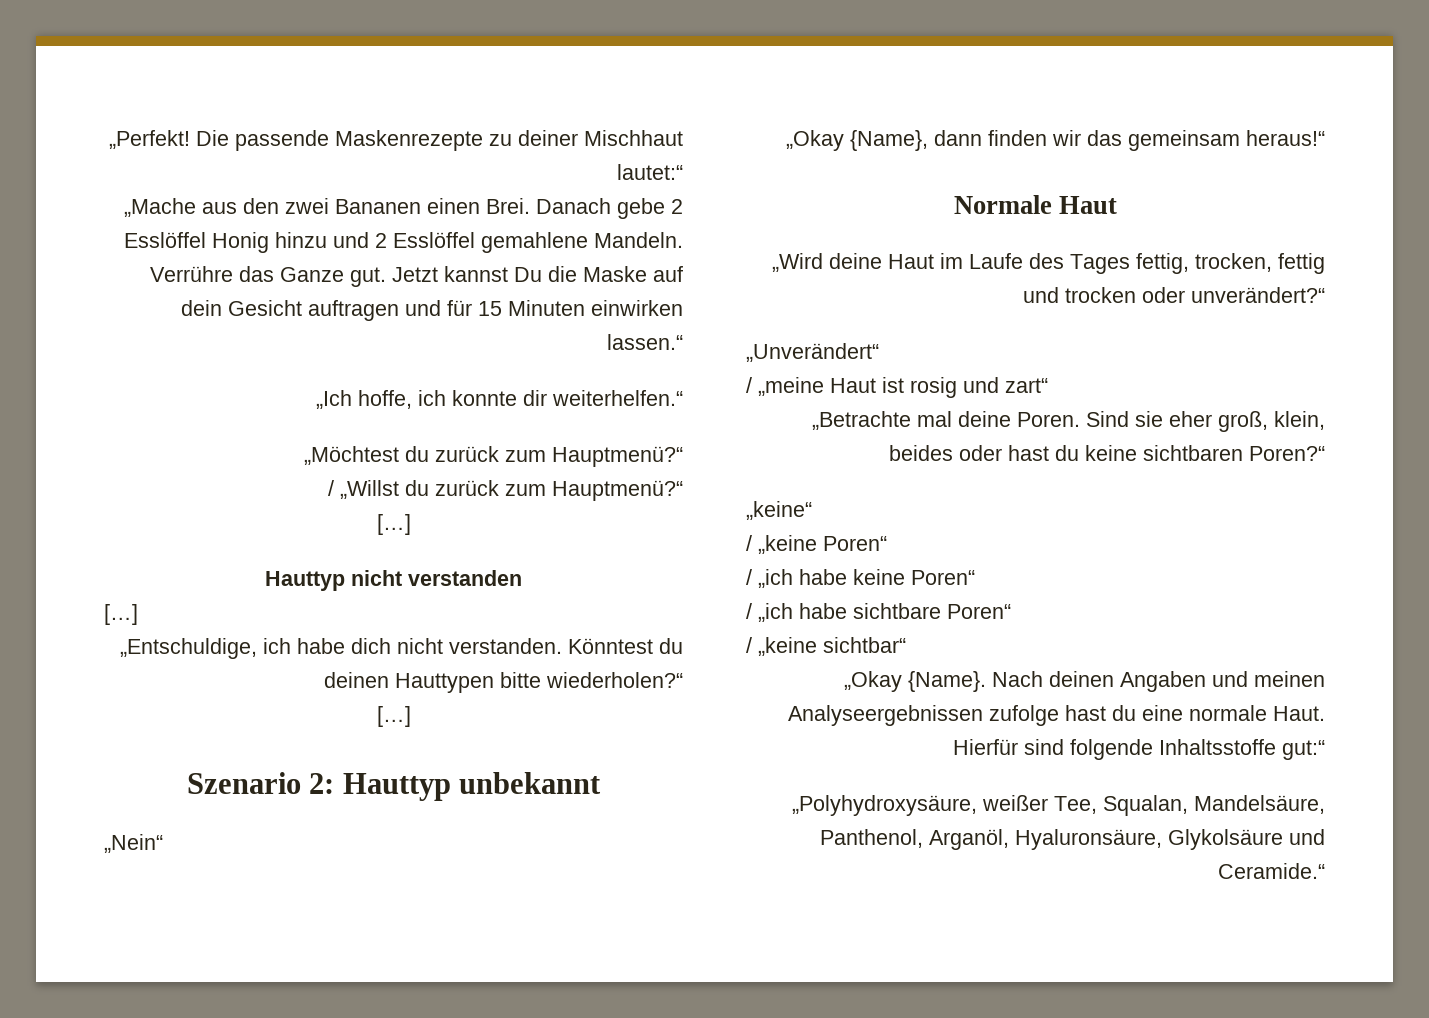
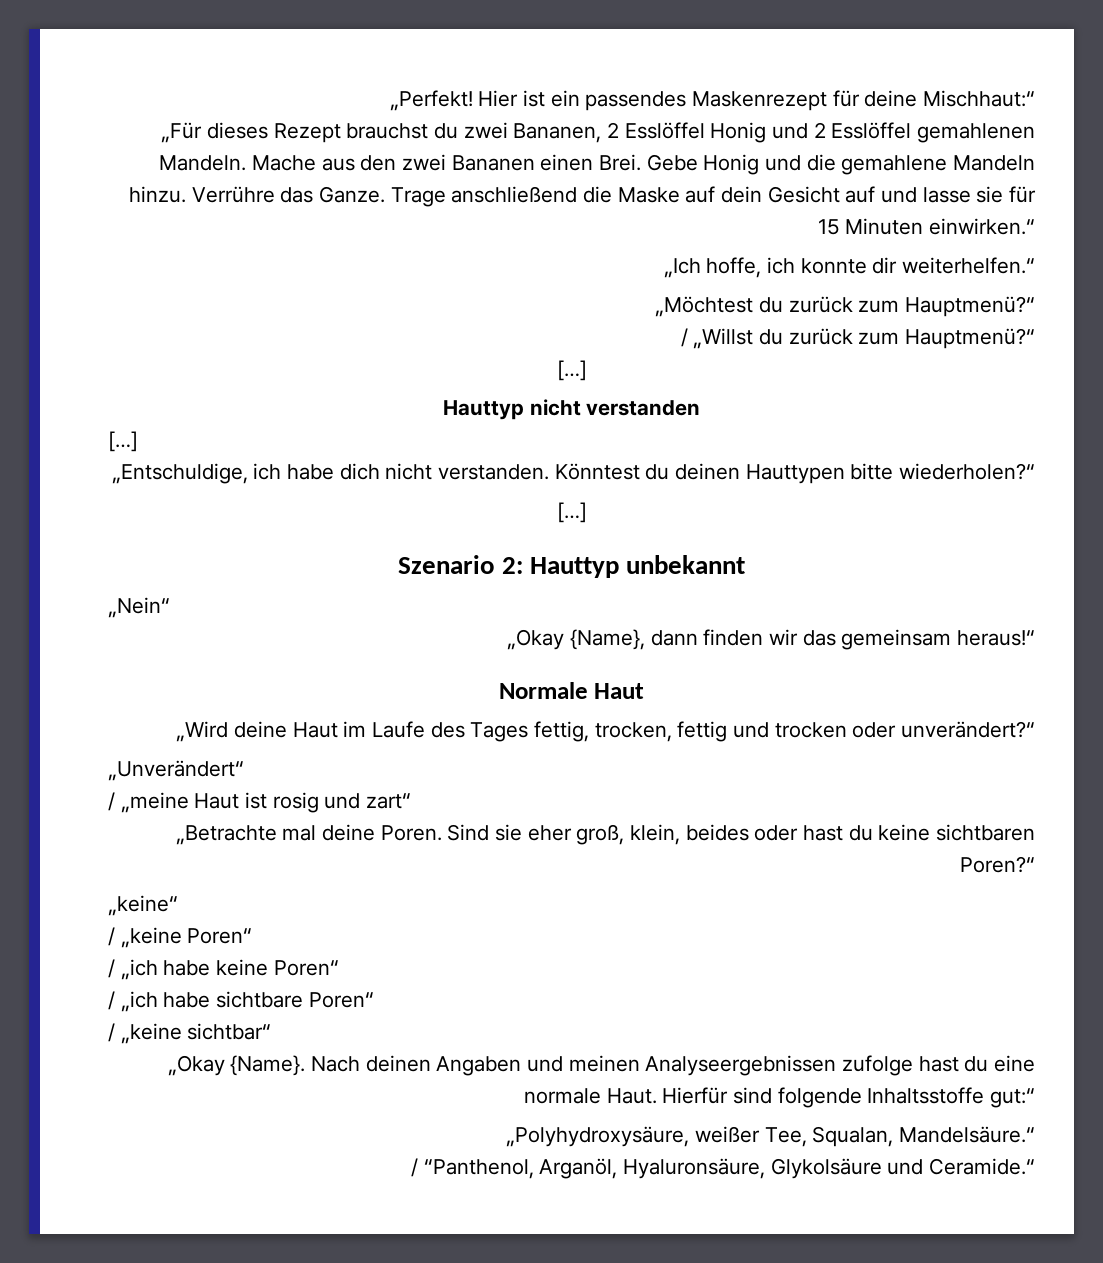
- Die passende Maskenrezepte zu deiner Mischhaut lautet:“
- „Mache aus den zwei Bananen einen Brei.
+ Hier ist ein passendes Maskenrezept für deine Mischhaut:“
+ „Für dieses Rezept brauchst du zwei Bananen, 2 Esslöffel Honig und 2 Esslöffel gemahlenen Mandeln. Mache aus den zwei Bananen einen Brei.
- Danach gebe 2 Esslöffel Honig hinzu und 2 Esslöffel gemahlene Mandeln. Verrühre das Ganze gut. Jetzt kannst Du die Maske auf dein Gesicht auftragen und für 15 Minuten einwirken lassen.“
+ Gebe Honig und die gemahlene Mandeln hinzu. Verrühre das Ganze. Trage anschließend die Maske auf dein Gesicht auf und lasse sie für 15 Minuten einwirken.“
- „Polyhydroxysäure, weißer Tee, Squalan, Mandelsäure, Panthenol, Arganöl, Hyaluronsäure, Glykolsäure und Ceramide.“
+ „Polyhydroxysäure, weißer Tee, Squalan, Mandelsäure.“
+ / “Panthenol, Arganöl, Hyaluronsäure, Glykolsäure und Ceramide.“

